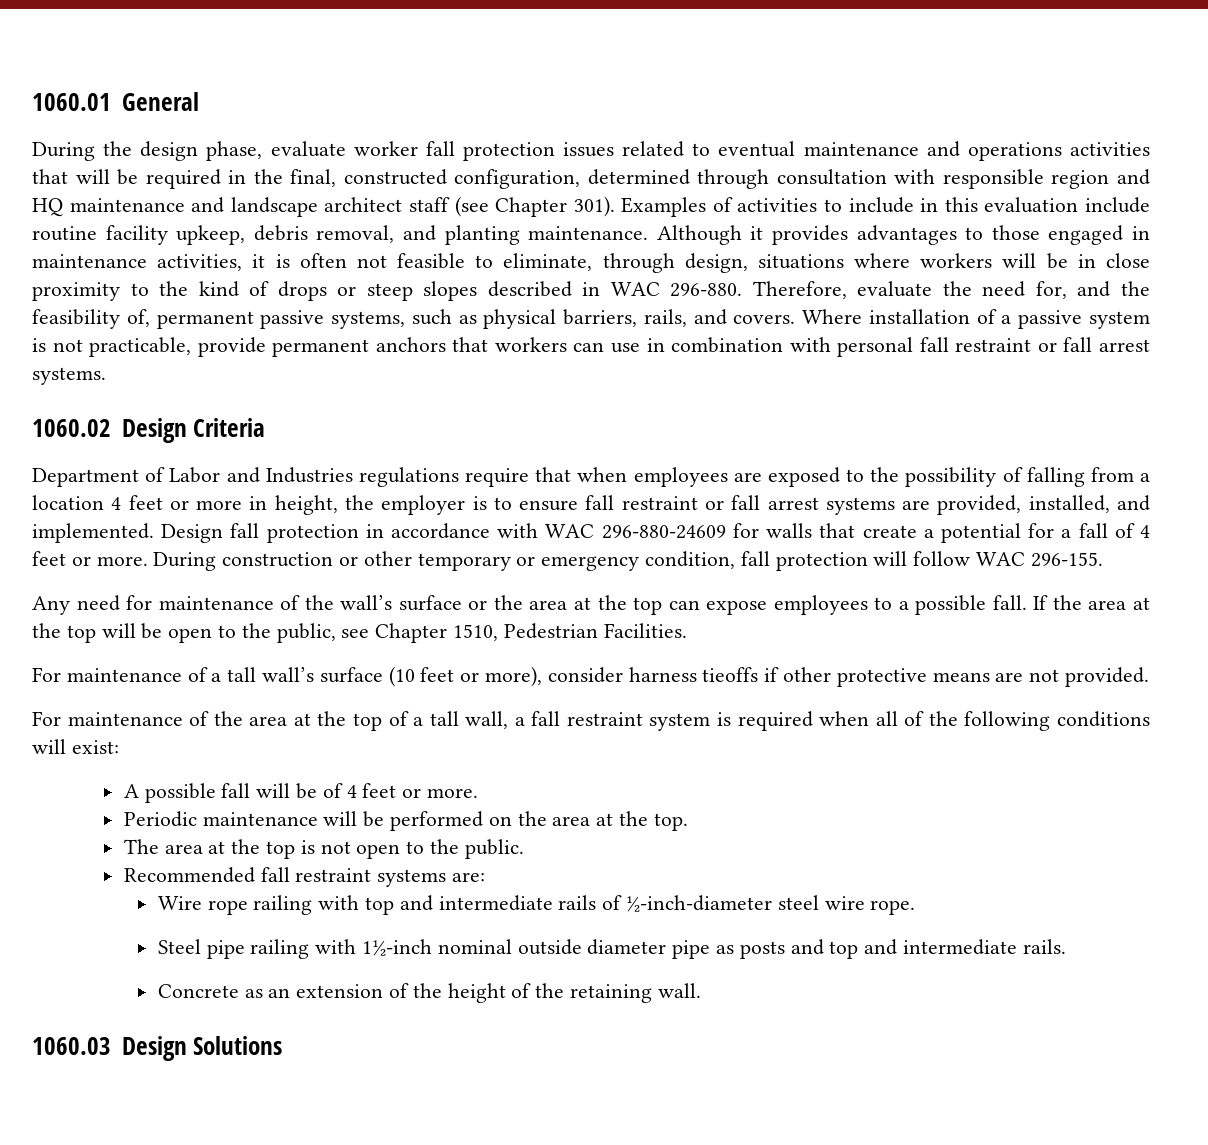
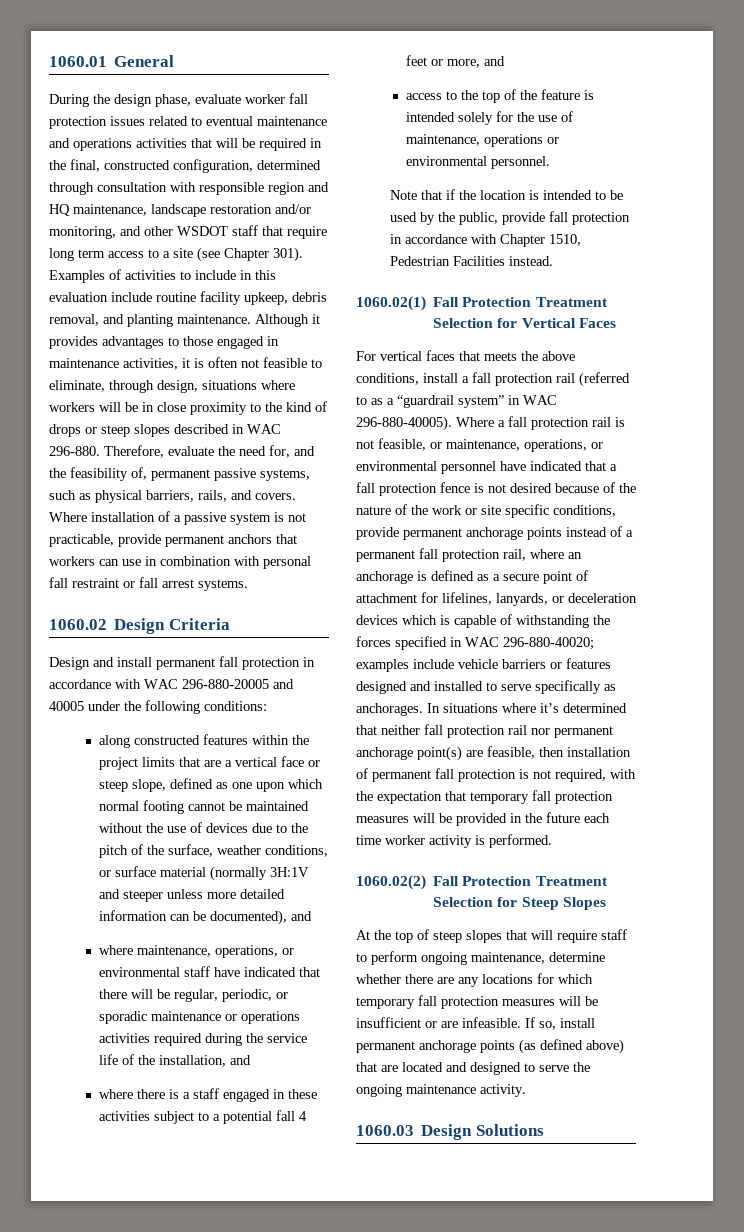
- During the design phase, evaluate worker fall protection issues related to eventual maintenance and operations activities that will be required in the final, constructed configuration, determined through consultation with responsible region and HQ maintenance and landscape architect staff (see Chapter 301).
+ During the design phase, evaluate worker fall protection issues related to eventual maintenance and operations activities that will be required in the final, constructed configuration, determined through consultation with responsible region and HQ maintenance, landscape restoration and/or monitoring, and other WSDOT staff that require long term access to a site (see Chapter 301).
- Department of Labor and Industries regulations require that when employees are exposed to the possibility of falling from a location 4 feet or more in height, the employer is to ensure fall restraint or fall arrest systems are provided, installed, and implemented. Design fall protection in accordance with WAC 296-880-24609 for walls that create a potential for a fall of 4 feet or more. During construction or other temporary or emergency condition, fall protection will follow WAC 296-155.
- Any need for maintenance of the wall’s surface or the area at the top can expose employees to a possible fall. If the area at the top will be open to the public, see Chapter 1510, Pedestrian Facilities.
- For maintenance of a tall wall’s surface (10 feet or more), consider harness tieoffs if other protective means are not provided.
- For maintenance of the area at the top of a tall wall, a fall restraint system is required when all of the following conditions will exist:
- A possible fall will be of 4 feet or more.
- Periodic maintenance will be performed on the area at the top.
- The area at the top is not open to the public.
- Recommended fall restraint systems are:
- Wire rope railing with top and intermediate rails of ½-inch-diameter steel wire rope.
- Steel pipe railing with 1½-inch nominal outside diameter pipe as posts and top and intermediate rails.
- Concrete as an extension of the height of the retaining wall.
+ Design and install permanent fall protection in accordance with WAC 296-880-20005 and 40005 under the following conditions:
+ along constructed features within the project limits that are a vertical face or steep slope, defined as one upon which normal footing cannot be maintained without the use of devices due to the pitch of the surface, weather conditions, or surface material (normally 3H:1V and steeper unless more detailed information can be documented), and
+ where maintenance, operations, or environmental staff have indicated that there will be regular, periodic, or sporadic maintenance or operations activities required during the service life of the installation, and
+ where there is a staff engaged in these activities subject to a potential fall 4 feet or more, and
+ access to the top of the feature is intended solely for the use of maintenance, operations or environmental personnel.
+ Note that if the location is intended to be used by the public, provide fall protection in accordance with Chapter 1510, Pedestrian Facilities instead.
+ 1060.02(1) Fall Protection Treatment Selection for Vertical Faces
+ For vertical faces that meets the above conditions, install a fall protection rail (referred to as a “guardrail system” in WAC 296-880-40005). Where a fall protection rail is not feasible, or maintenance, operations, or environmental personnel have indicated that a fall protection fence is not desired because of the nature of the work or site specific conditions, provide permanent anchorage points instead of a permanent fall protection rail, where an anchorage is defined as a secure point of attachment for lifelines, lanyards, or deceleration devices which is capable of withstanding the forces specified in WAC 296-880-40020; examples include vehicle barriers or features designed and installed to serve specifically as anchorages. In situations where it’s determined that neither fall protection rail nor permanent anchorage point(s) are feasible, then installation of permanent fall protection is not required, with the expectation that temporary fall protection measures will be provided in the future each time worker activity is performed.
+ 1060.02(2) Fall Protection Treatment Selection for Steep Slopes
+ At the top of steep slopes that will require staff to perform ongoing maintenance, determine whether there are any locations for which temporary fall protection measures will be insufficient or are infeasible. If so, install permanent anchorage points (as defined above) that are located and designed to serve the ongoing maintenance activity.

